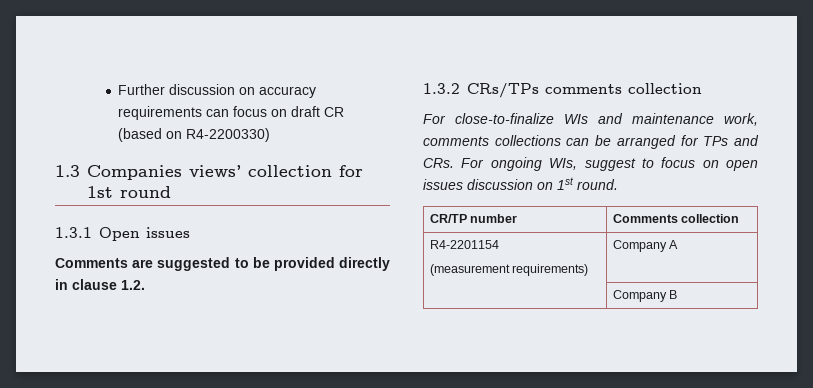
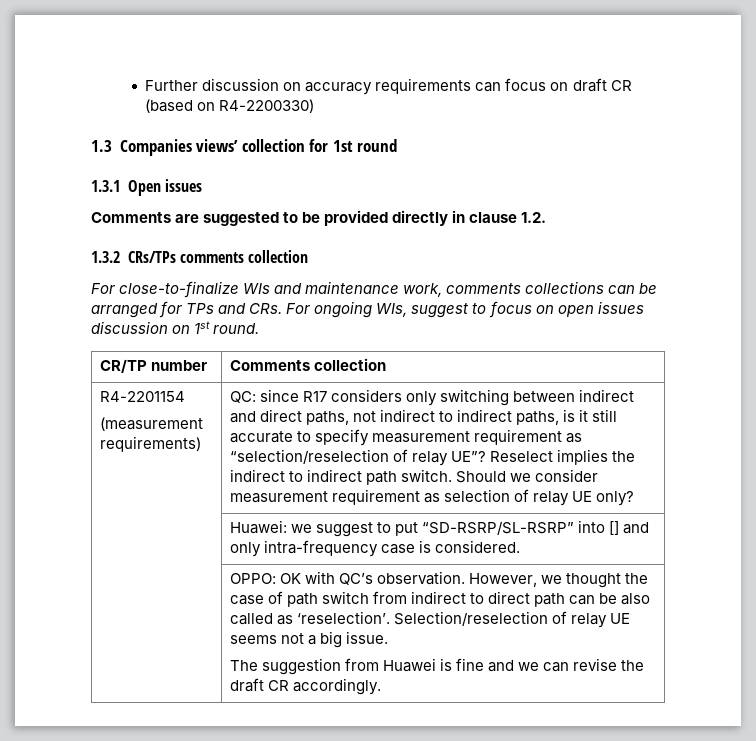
- Company A
- | Company B
+ QC: since R17 considers only switching between indirect and direct paths, not indirect to indirect paths, is it still accurate to specify measurement requirement as “selection/reselection of relay UE”? Reselect implies the indirect to indirect path switch. Should we consider measurement requirement as selection of relay UE only?
+ | Huawei: we suggest to put “SD-RSRP/SL-RSRP” into [] and only intra-frequency case is considered.
+ | OPPO: OK with QC’s observation. However, we thought the case of path switch from indirect to direct path can be also called as ‘reselection’. Selection/reselection of relay UE seems not a big issue.
+ The suggestion from Huawei is fine and we can revise the draft CR accordingly.

